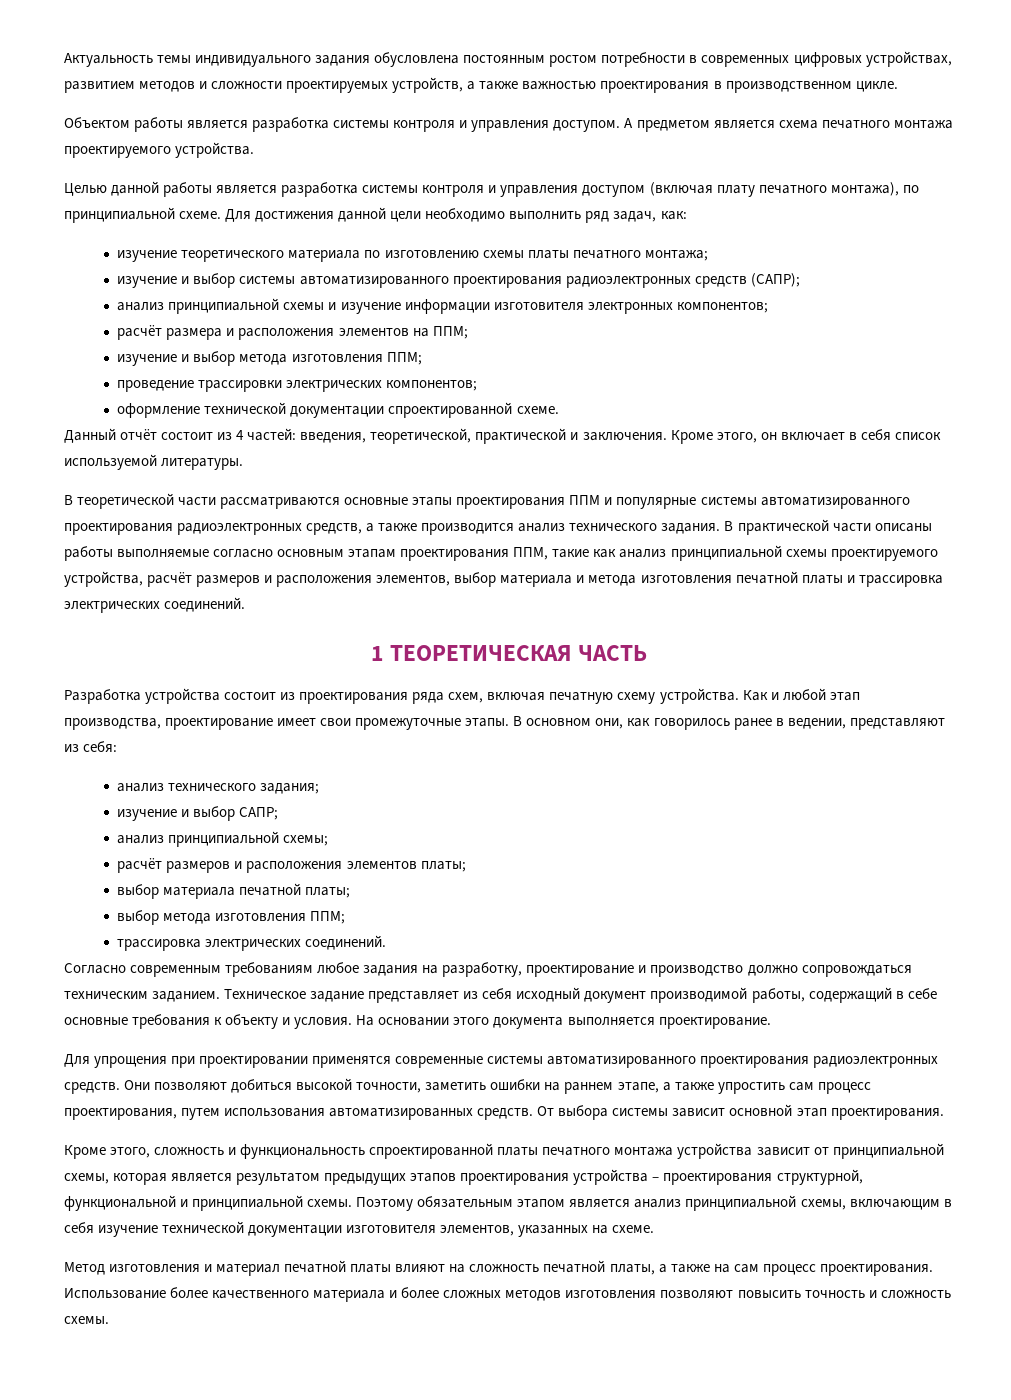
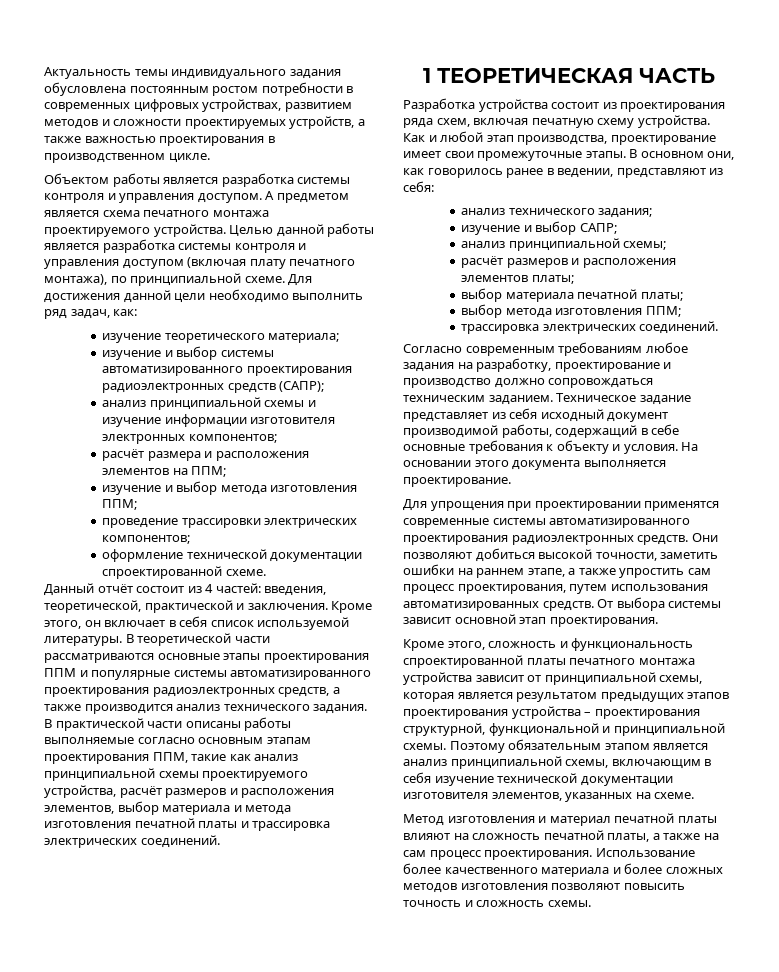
- А предметом является схема печатного монтажа проектируемого устройства.
- Целью данной работы является разработка системы контроля и управления доступом (включая плату печатного монтажа), по принципиальной схеме.
+ А предметом является схема печатного монтажа проектируемого устройства. Целью данной работы является разработка системы контроля и управления доступом (включая плату печатного монтажа), по принципиальной схеме.
- изучение теоретического материала по изготовлению схемы платы печатного монтажа;
+ изучение теоретического материала;
- Кроме этого, он включает в себя список используемой литературы.
- В теоретической части рассматриваются основные этапы проектирования ППМ и популярные системы автоматизированного проектирования радиоэлектронных средств, а также производится анализ технического задания.
+ Кроме этого, он включает в себя список используемой литературы. В теоретической части рассматриваются основные этапы проектирования ППМ и популярные системы автоматизированного проектирования радиоэлектронных средств, а также производится анализ технического задания.

